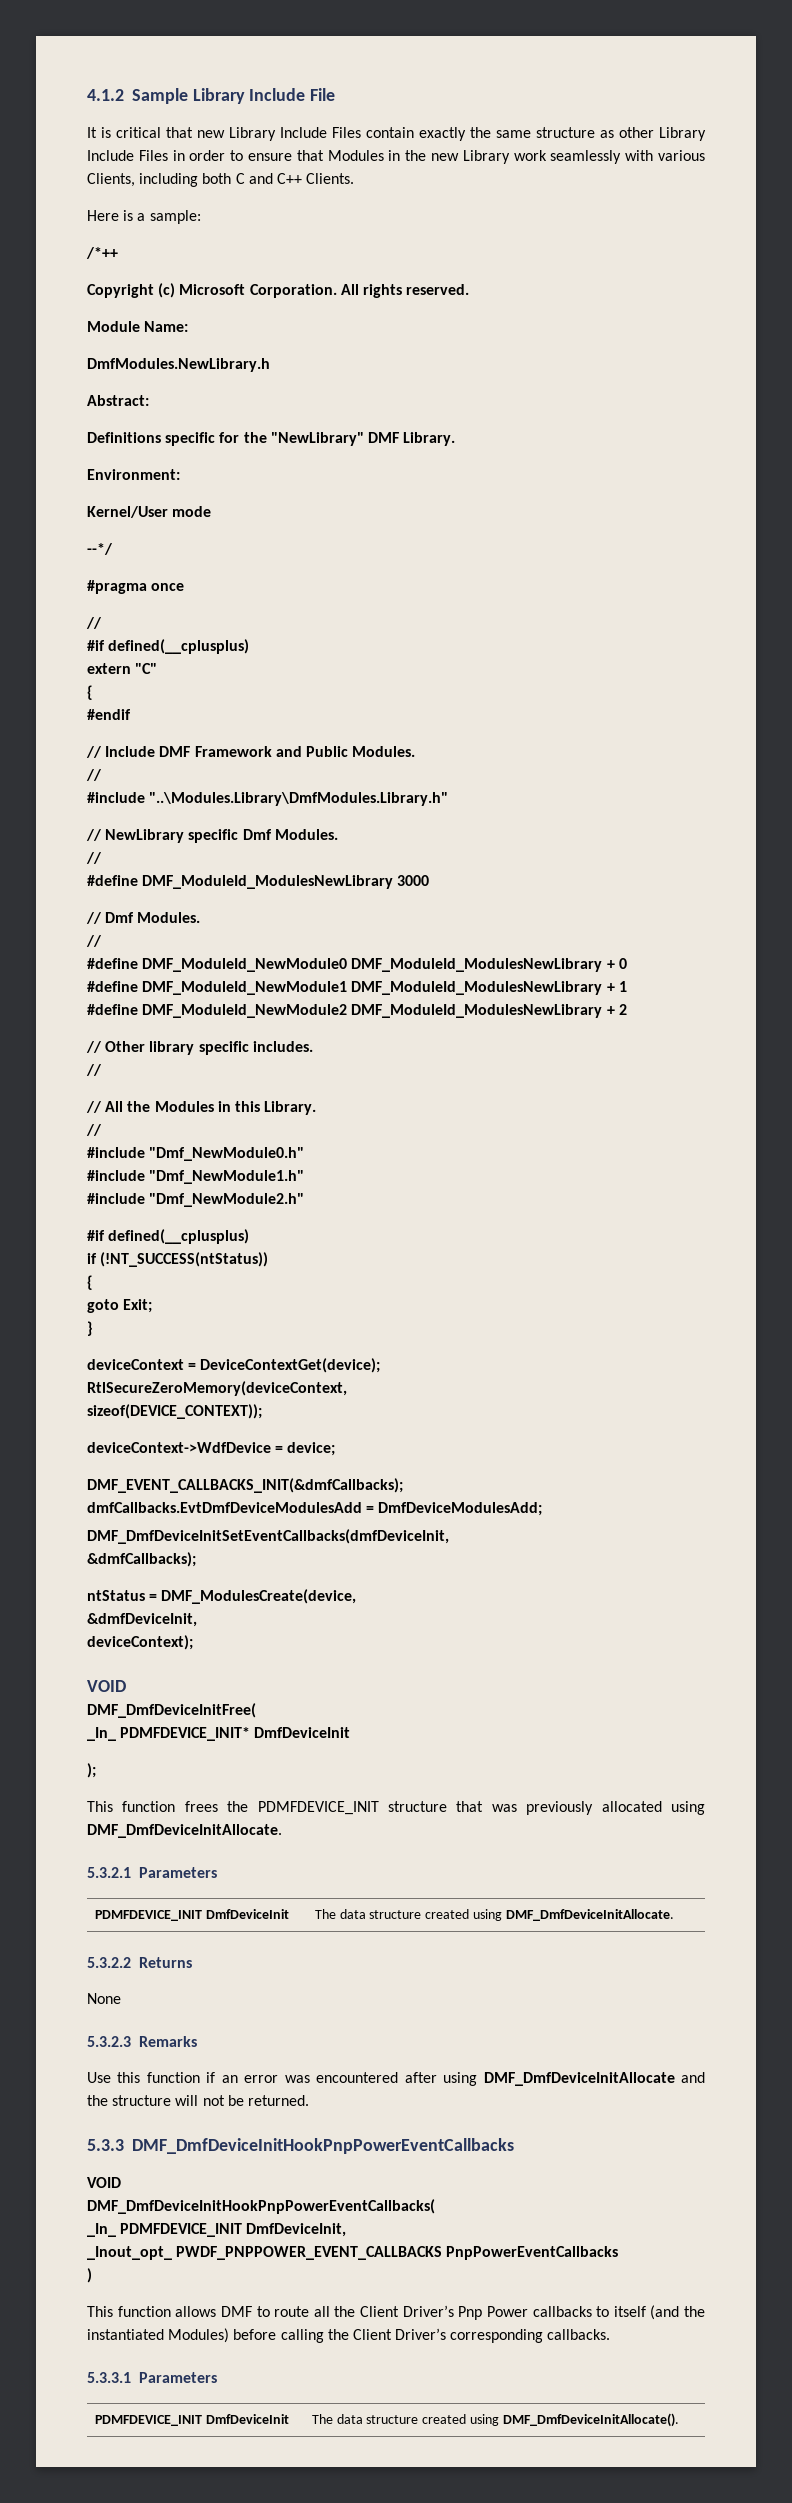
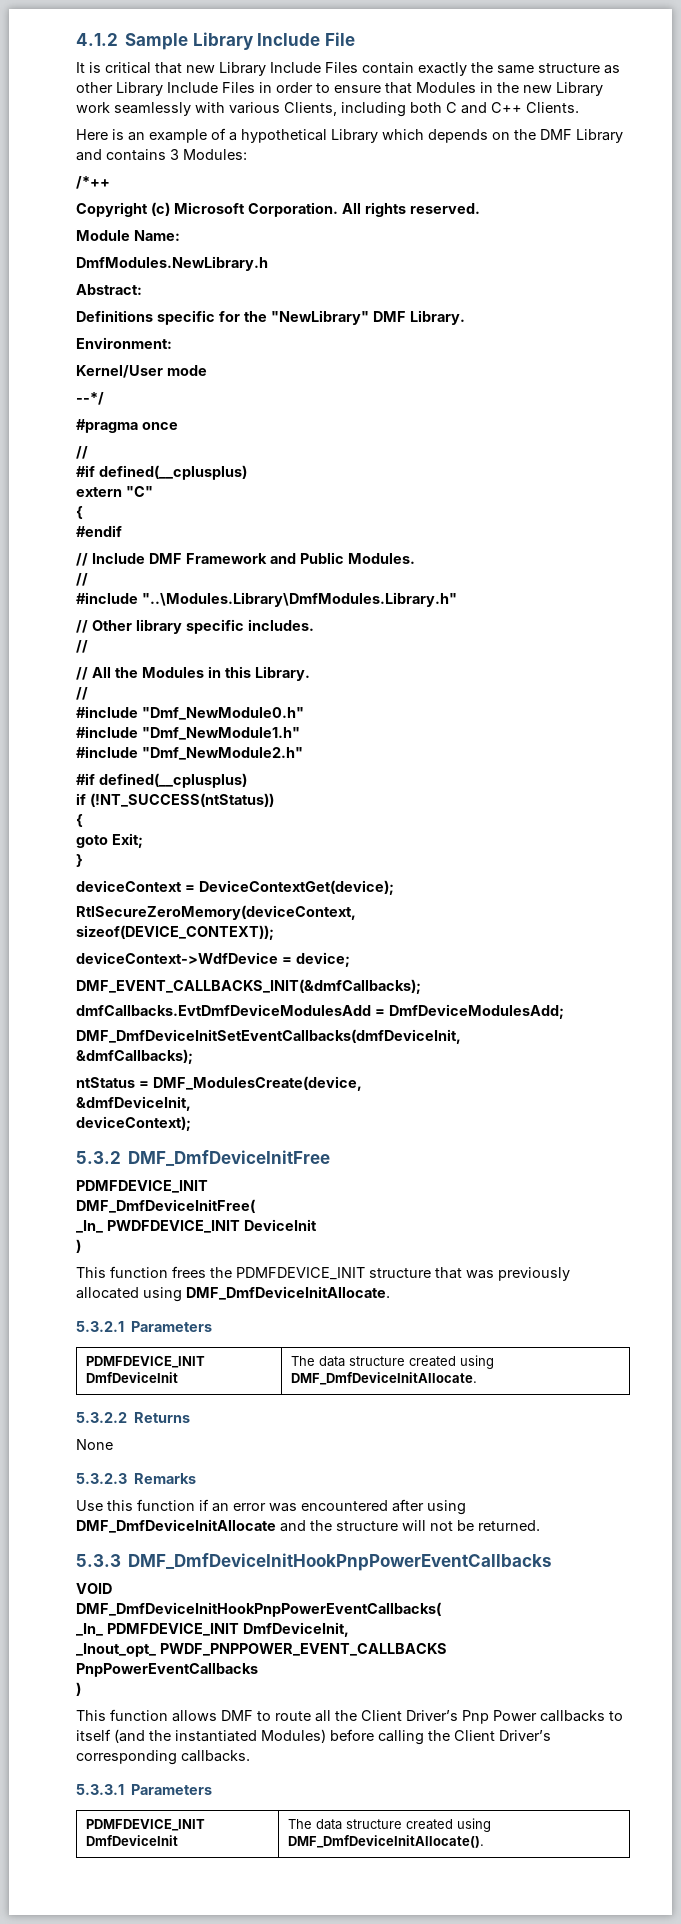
- Here is a sample:
+ Here is an example of a hypothetical Library which depends on the DMF Library and contains 3 Modules:
- // NewLibrary specific Dmf Modules.
- //
- #define DMF_ModuleId_ModulesNewLibrary 3000
- // Dmf Modules.
- //
- #define DMF_ModuleId_NewModule0 DMF_ModuleId_ModulesNewLibrary + 0
- #define DMF_ModuleId_NewModule1 DMF_ModuleId_ModulesNewLibrary + 1
- #define DMF_ModuleId_NewModule2 DMF_ModuleId_ModulesNewLibrary + 2
  deviceContext);
- VOID
+ 5.3.2 DMF_DmfDeviceInitFree
+ PDMFDEVICE_INIT
- _In_ PDMFDEVICE_INIT* DmfDeviceInit
- );
+ _In_ PWDFDEVICE_INIT DeviceInit
+ )

